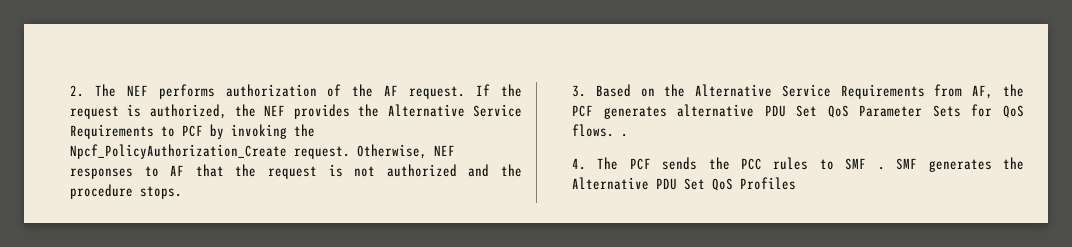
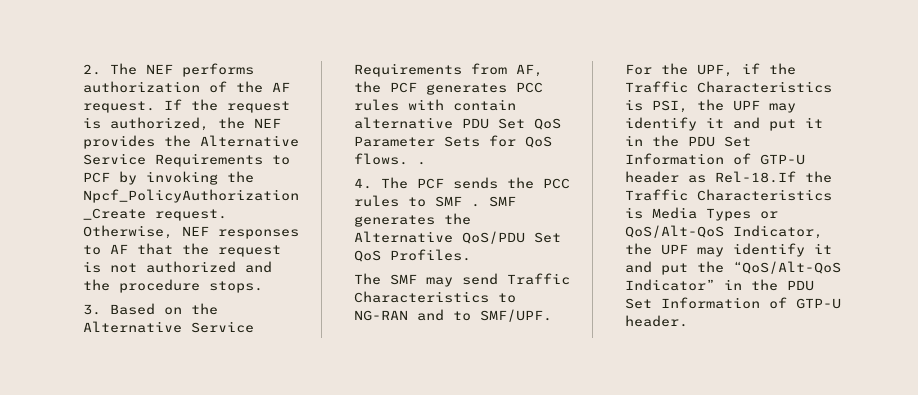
- 3. Based on the Alternative Service Requirements from AF, the PCF generates alternative PDU Set QoS Parameter Sets for QoS flows. .
+ 3. Based on the Alternative Service Requirements from AF, the PCF generates PCC rules with contain alternative PDU Set QoS Parameter Sets for QoS flows. .
- SMF generates the Alternative PDU Set QoS Profiles
+ SMF generates the Alternative QoS/PDU Set QoS Profiles.
+ The SMF may send Traffic Characteristics to NG-RAN and to SMF/UPF. For the UPF, if the Traffic Characteristics is PSI, the UPF may identify it and put it in the PDU Set Information of GTP-U header as Rel-18.If the Traffic Characteristics is Media Types or QoS/Alt-QoS Indicator, the UPF may identify it and put the “QoS/Alt-QoS Indicator” in the PDU Set Information of GTP-U header.

